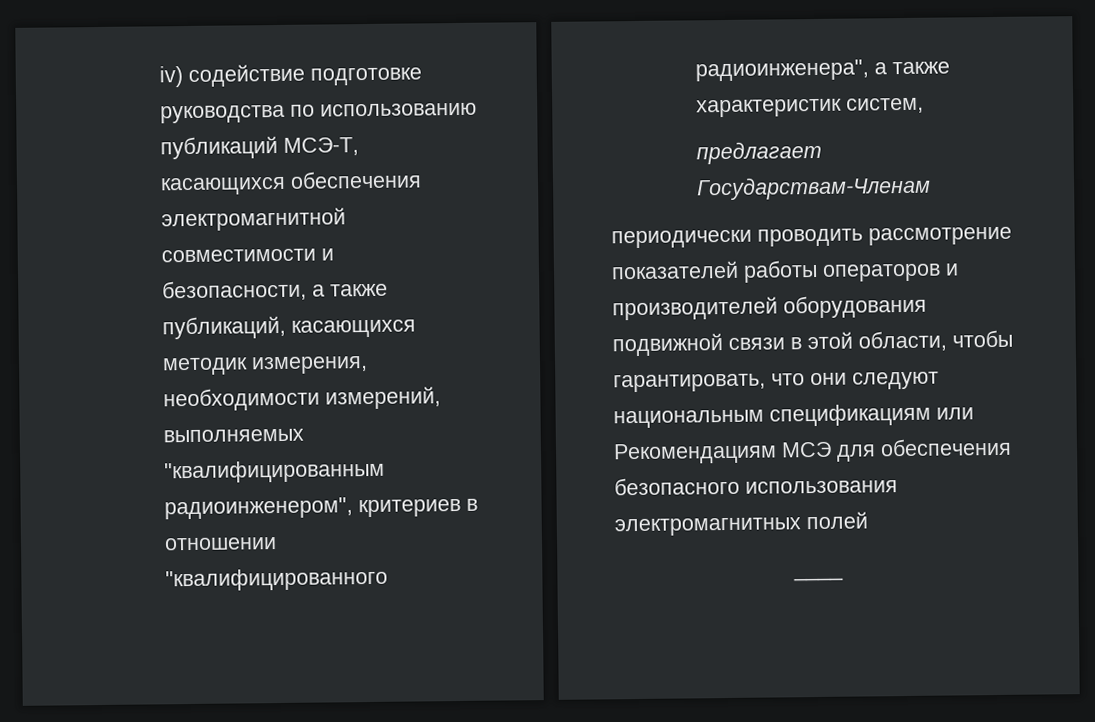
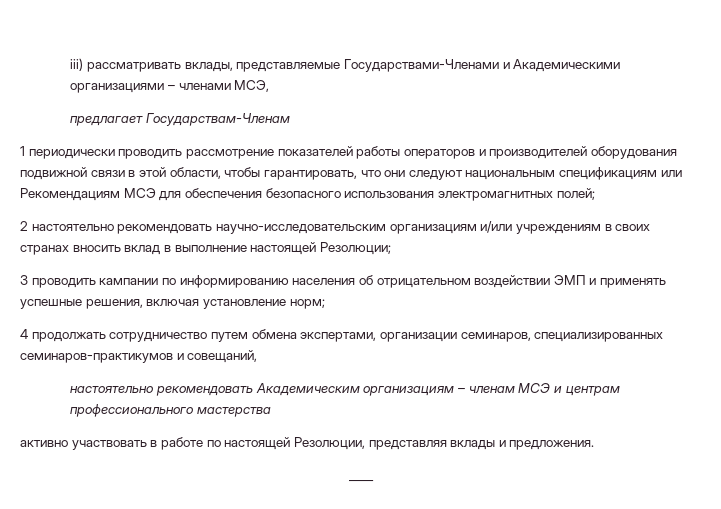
- iv) содействие подготовке руководства по использованию публикаций МСЭ-Т, касающихся обеспечения электромагнитной совместимости и безопасности, а также публикаций, касающихся методик измерения, необходимости измерений, выполняемых "квалифицированным радиоинженером", критериев в отношении "квалифицированного радиоинженера", а также характеристик систем,
+ iii) рассматривать вклады, представляемые Государствами-Членами и Академическими организациями – членами МСЭ,
- периодически проводить рассмотрение показателей работы операторов и производителей оборудования подвижной связи в этой области, чтобы гарантировать, что они следуют национальным спецификациям или Рекомендациям МСЭ для обеспечения безопасного использования электромагнитных полей
+ 1 периодически проводить рассмотрение показателей работы операторов и производителей оборудования подвижной связи в этой области, чтобы гарантировать, что они следуют национальным спецификациям или Рекомендациям МСЭ для обеспечения безопасного использования электромагнитных полей;
+ 2 настоятельно рекомендовать научно-исследовательским организациям и/или учреждениям в своих странах вносить вклад в выполнение настоящей Резолюции;
+ 3 проводить кампании по информированию населения об отрицательном воздействии ЭМП и применять успешные решения, включая установление норм;
+ 4 продолжать сотрудничество путем обмена экспертами, организации семинаров, специализированных семинаров-практикумов и совещаний,
+ настоятельно рекомендовать Академическим организациям – членам МСЭ и центрам профессионального мастерства
+ активно участвовать в работе по настоящей Резолюции, представляя вклады и предложения.

